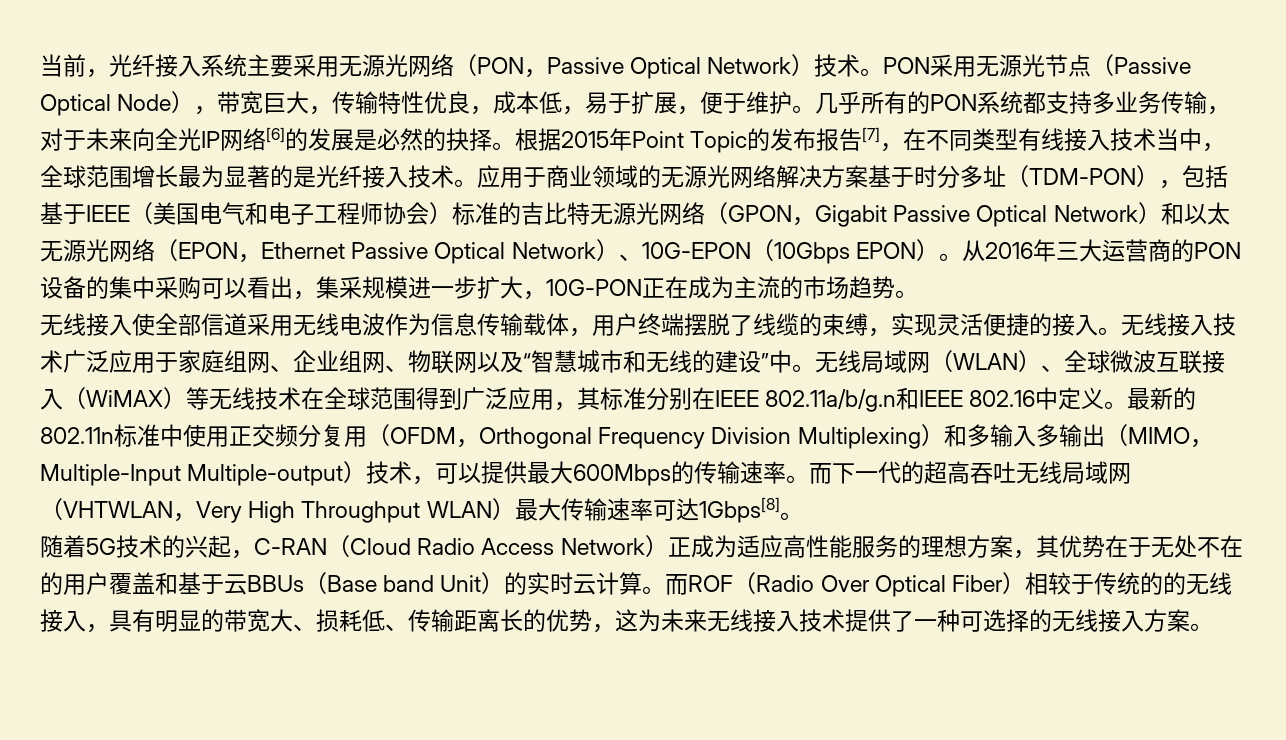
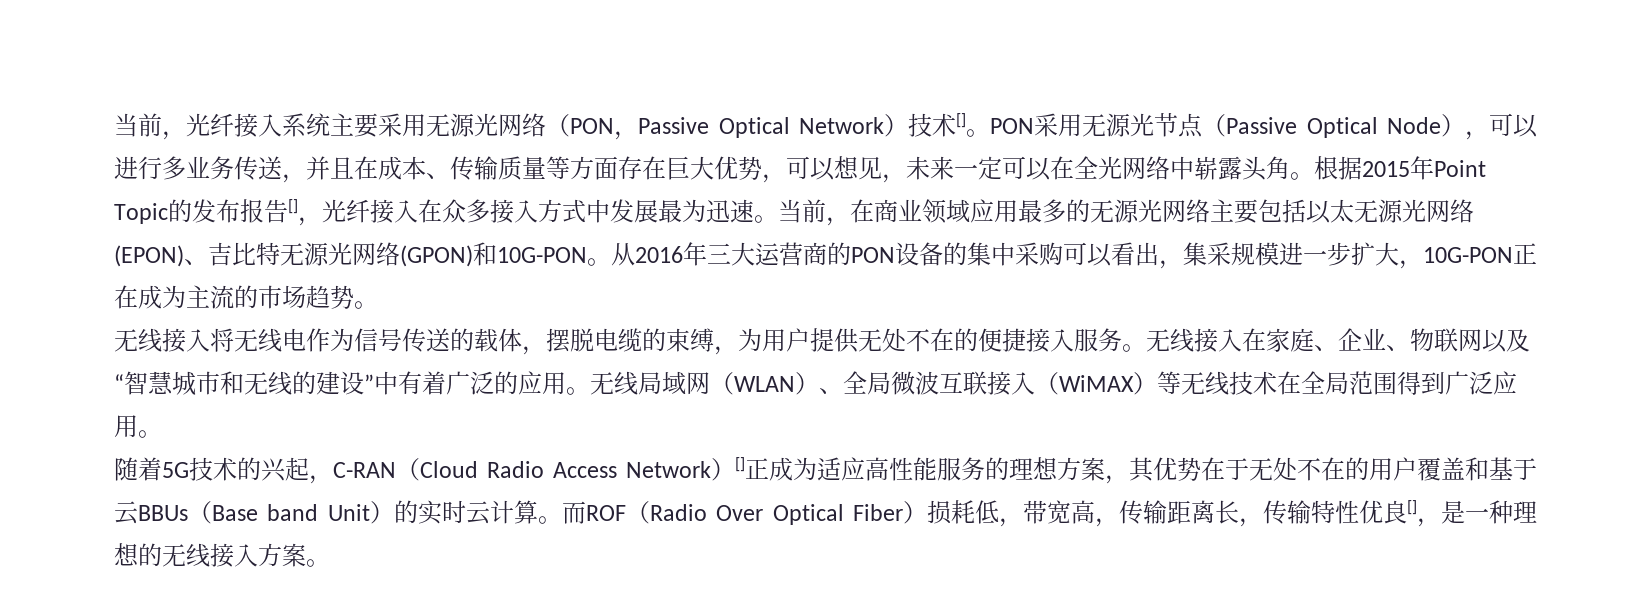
- 当前，光纤接入系统主要采用无源光网络（PON，Passive Optical Network）技术。
+ 当前，光纤接入系统主要采用无源光网络（PON，Passive Optical Network）技术[]。
- PON采用无源光节点（Passive Optical Node），带宽巨大，传输特性优良，成本低，易于扩展，便于维护。几乎所有的PON系统都支持多业务传输，对于未来向全光IP网络[6]的发展是必然的抉择。
+ PON采用无源光节点（Passive Optical Node），可以进行多业务传送，并且在成本、传输质量等方面存在巨大优势，可以想见，未来一定可以在全光网络中崭露头角。
- 根据2015年Point Topic的发布报告[7]，在不同类型有线接入技术当中，全球范围增长最为显著的是光纤接入技术。应用于商业领域的无源光网络解决方案基于时分多址（TDM-PON），包括基于IEEE（美国电气和电子工程师协会）标准的吉比特无源光网络（GPON，Gigabit Passive Optical Network）和以太无源光网络（EPON，Ethernet Passive Optical Network）、10G-EPON（10Gbps EPON）。
+ 根据2015年Point Topic的发布报告[]，光纤接入在众多接入方式中发展最为迅速。当前，在商业领域应用最多的无源光网络主要包括以太无源光网络(EPON)、吉比特无源光网络(GPON)和10G-PON。
- 无线接入使全部信道采用无线电波作为信息传输载体，用户终端摆脱了线缆的束缚，实现灵活便捷的接入。无线接入技术广泛应用于家庭组网、企业组网、物联网以及“智慧城市和无线的建设”中。
+ 无线接入将无线电作为信号传送的载体，摆脱电缆的束缚，为用户提供无处不在的便捷接入服务。无线接入在家庭、企业、物联网以及“智慧城市和无线的建设”中有着广泛的应用。
- 无线局域网（WLAN）、全球微波互联接入（WiMAX）等无线技术在全球范围得到广泛应用，其标准分别在IEEE 802.11a/b/g.n和IEEE 802.16中定义。最新的802.11n标准中使用正交频分复用（OFDM，Orthogonal Frequency Division Multiplexing）和多输入多输出（MIMO，Multiple-Input Multiple-output）技术，可以提供最大600Mbps的传输速率。而下一代的超高吞吐无线局域网（VHTWLAN，Very High Throughput WLAN）最大传输速率可达1Gbps[8]。
+ 无线局域网（WLAN）、全局微波互联接入（WiMAX）等无线技术在全局范围得到广泛应用。
- 随着5G技术的兴起，C-RAN（Cloud Radio Access Network）正成为适应高性能服务的理想方案，其优势在于无处不在的用户覆盖和基于云BBUs（Base band Unit）的实时云计算。
+ 随着5G技术的兴起，C-RAN（Cloud Radio Access Network）[]正成为适应高性能服务的理想方案，其优势在于无处不在的用户覆盖和基于云BBUs（Base band Unit）的实时云计算。
- 而ROF（Radio Over Optical Fiber）相较于传统的的无线接入，具有明显的带宽大、损耗低、传输距离长的优势，这为未来无线接入技术提供了一种可选择的无线接入方案。
+ 而ROF（Radio Over Optical Fiber）损耗低，带宽高，传输距离长，传输特性优良[]，是一种理想的无线接入方案。

